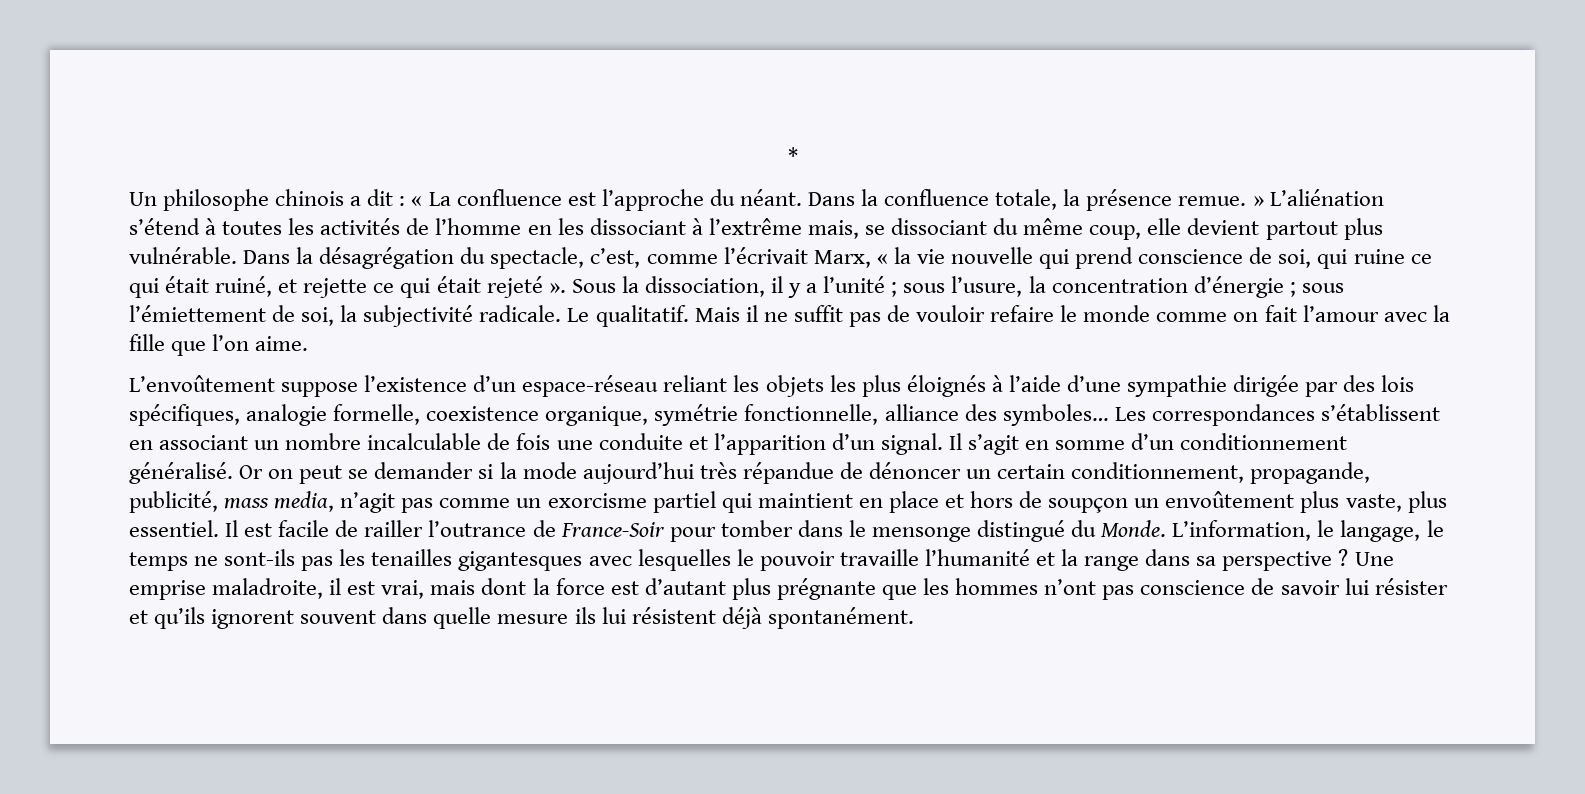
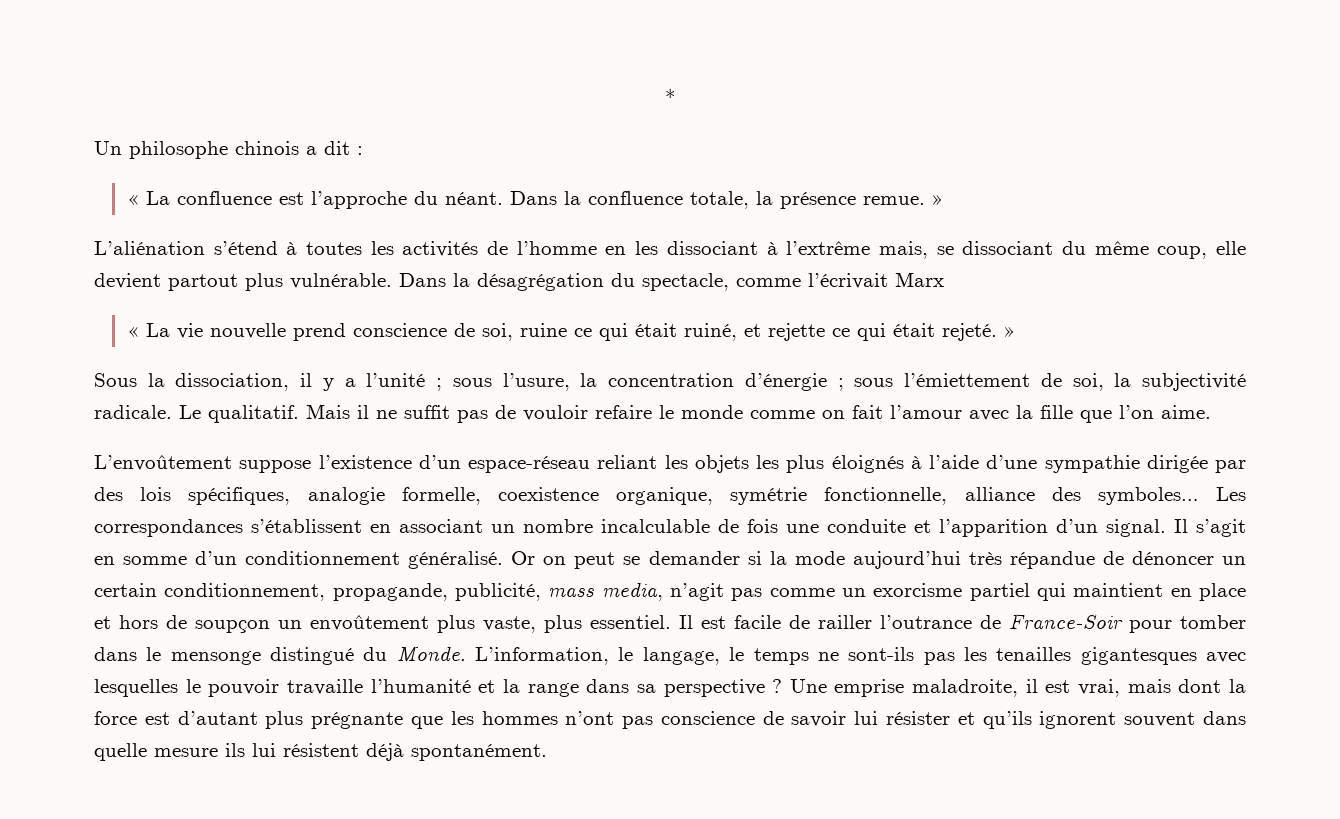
- Un philosophe chinois a dit : « La confluence est l’approche du néant.
+ Un philosophe chinois a dit :
+ « La confluence est l’approche du néant.
- Dans la confluence totale, la présence remue. » L’aliénation s’étend à toutes les activités de l’homme en les dissociant à l’extrême mais, se dissociant du même coup, elle devient partout plus vulnérable.
+ Dans la confluence totale, la présence remue. »
+ L’aliénation s’étend à toutes les activités de l’homme en les dissociant à l’extrême mais, se dissociant du même coup, elle devient partout plus vulnérable.
- Dans la désagrégation du spectacle, c’est, comme l’écrivait Marx, « la vie nouvelle qui prend conscience de soi, qui ruine ce qui était ruiné, et rejette ce qui était rejeté ». Sous la dissociation, il y a l’unité ; sous l’usure, la concentration d’énergie ; sous l’émiettement de soi, la subjectivité radicale.
+ Dans la désagrégation du spectacle, comme l’écrivait Marx
+ « La vie nouvelle prend conscience de soi, ruine ce qui était ruiné, et rejette ce qui était rejeté. »
+ Sous la dissociation, il y a l’unité ; sous l’usure, la concentration d’énergie ; sous l’émiettement de soi, la subjectivité radicale.

